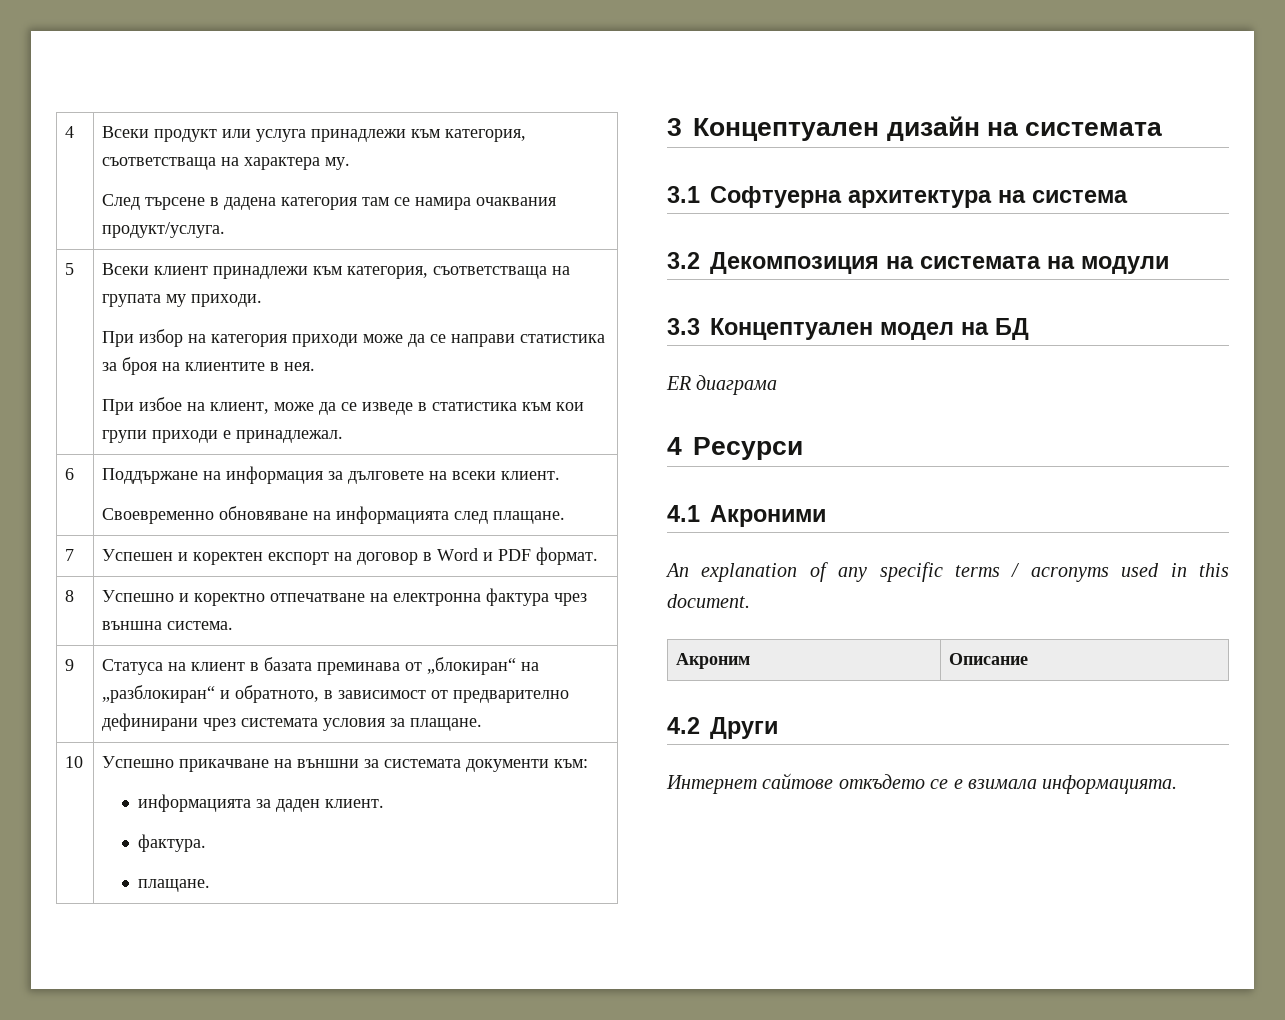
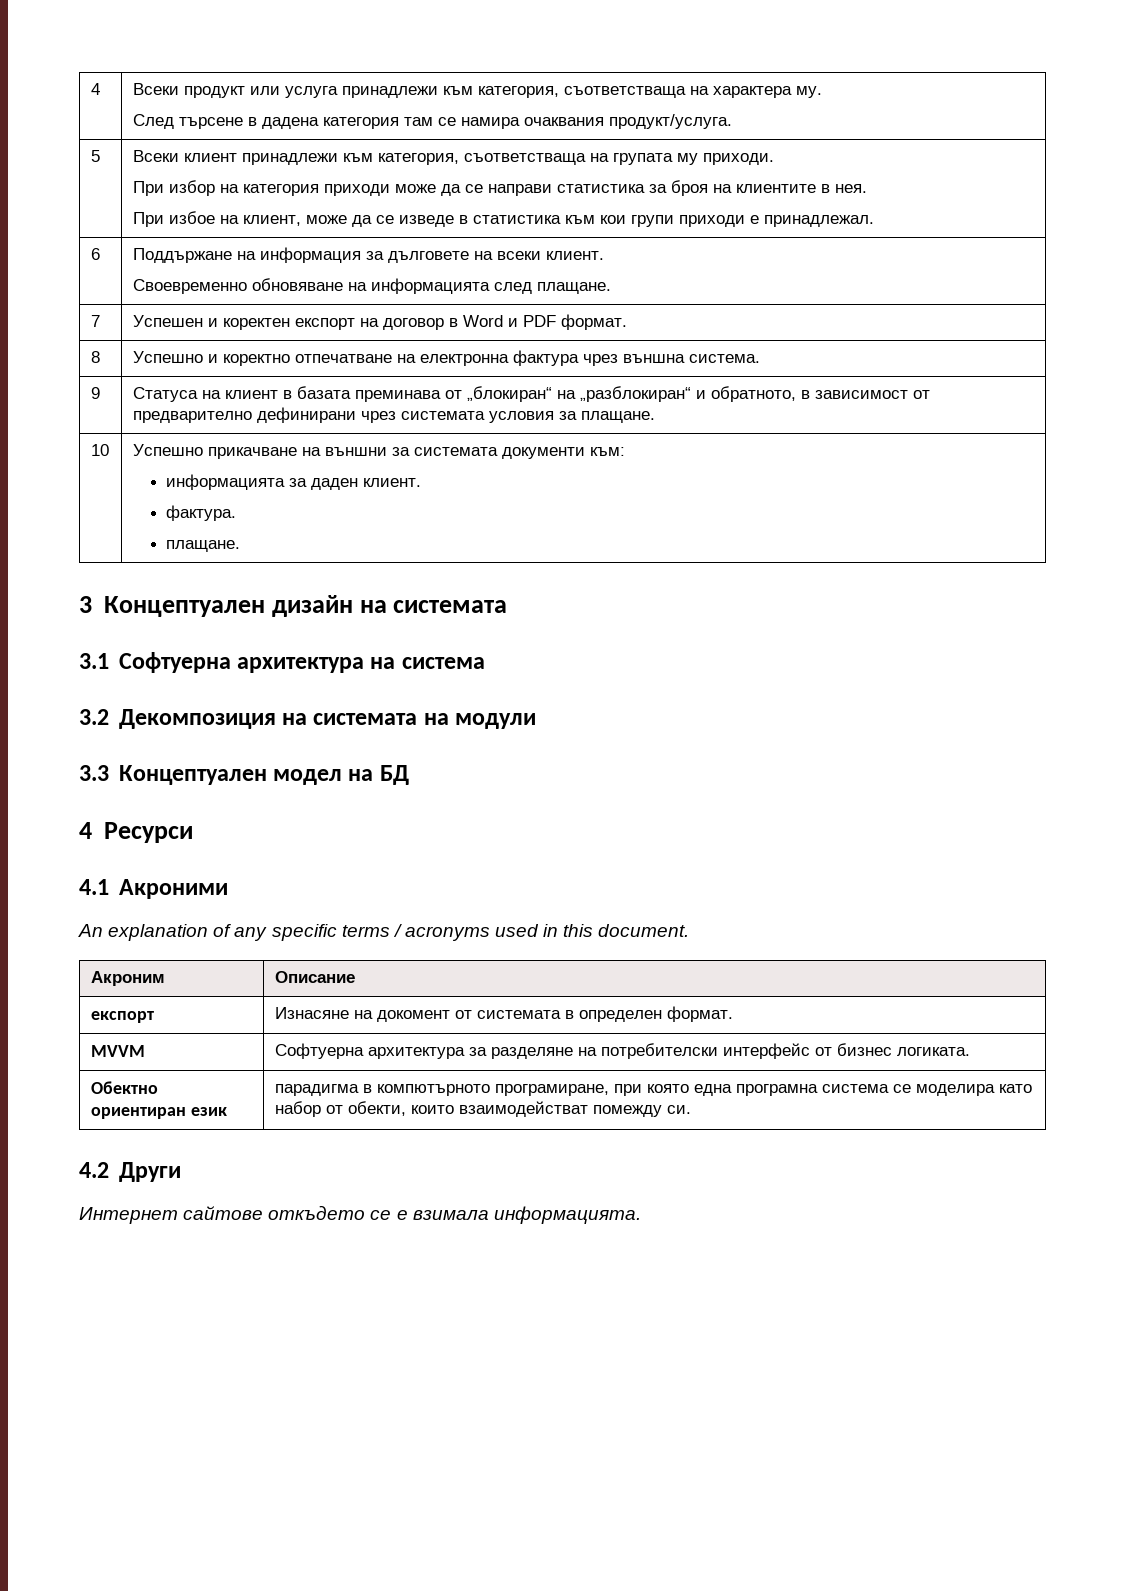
- ER диаграма
+ експорт | Изнасяне на докомент от системата в определен формат.
+ MVVM | Софтуерна архитектура за разделяне на потребителски интерфейс от бизнес логиката.
+ Обектно ориентиран език | парадигма в компютърното програмиране, при която една програмна система се моделира като набор от обекти, които взаимодействат помежду си.

